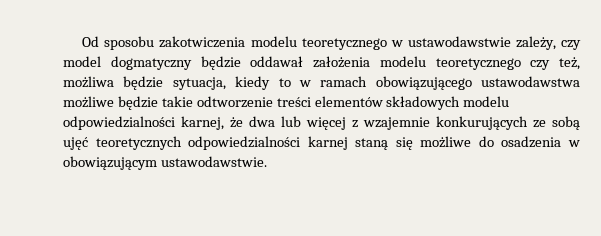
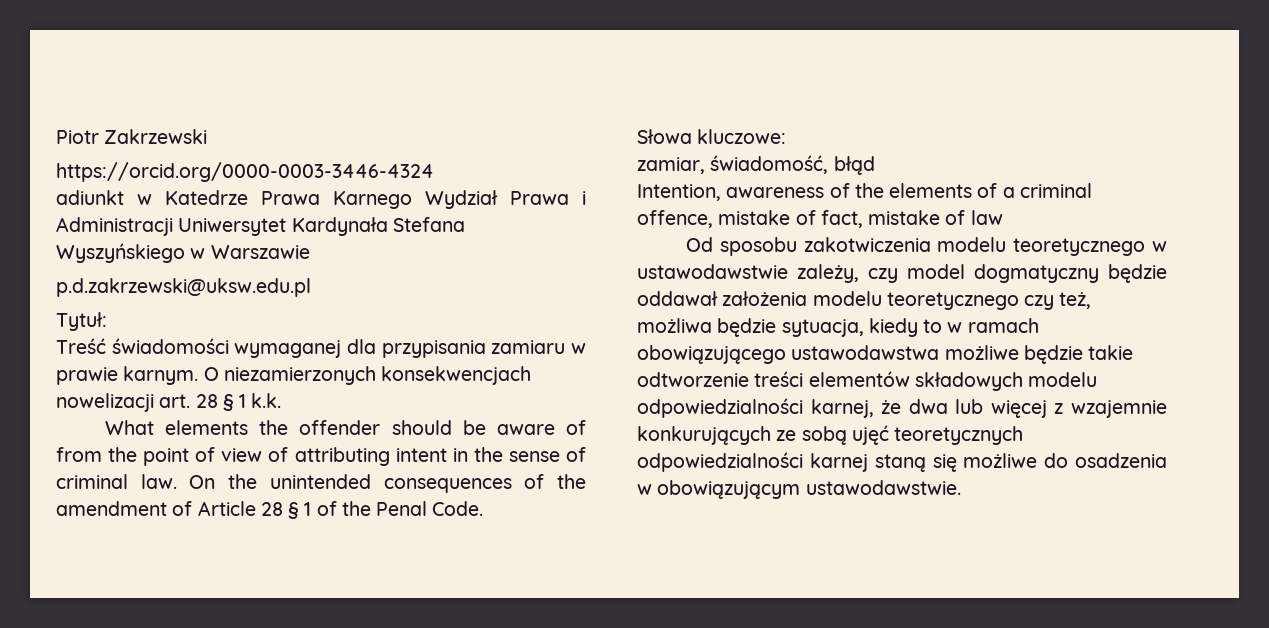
+ Piotr Zakrzewski
+ https://orcid.org/0000-0003-3446-4324
+ adiunkt w Katedrze Prawa Karnego Wydział Prawa i Administracji Uniwersytet Kardynała Stefana Wyszyńskiego w Warszawie
+ p.d.zakrzewski@uksw.edu.pl
+ Tytuł:
+ Treść świadomości wymaganej dla przypisania zamiaru w prawie karnym. O niezamierzonych konsekwencjach nowelizacji art. 28 § 1 k.k.
+ What elements the offender should be aware of from the point of view of attributing intent in the sense of criminal law. On the unintended consequences of the amendment of Article 28 § 1 of the Penal Code.
+ Słowa kluczowe:
+ zamiar, świadomość, błąd
+ Intention, awareness of the elements of a criminal offence, mistake of fact, mistake of law

